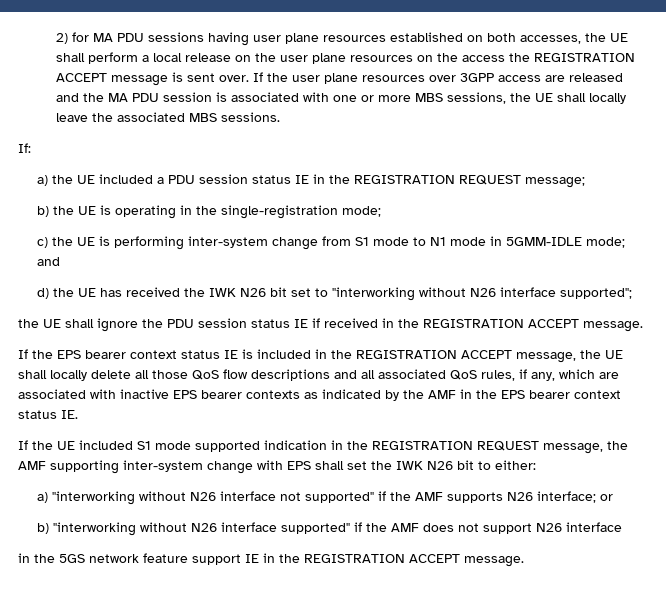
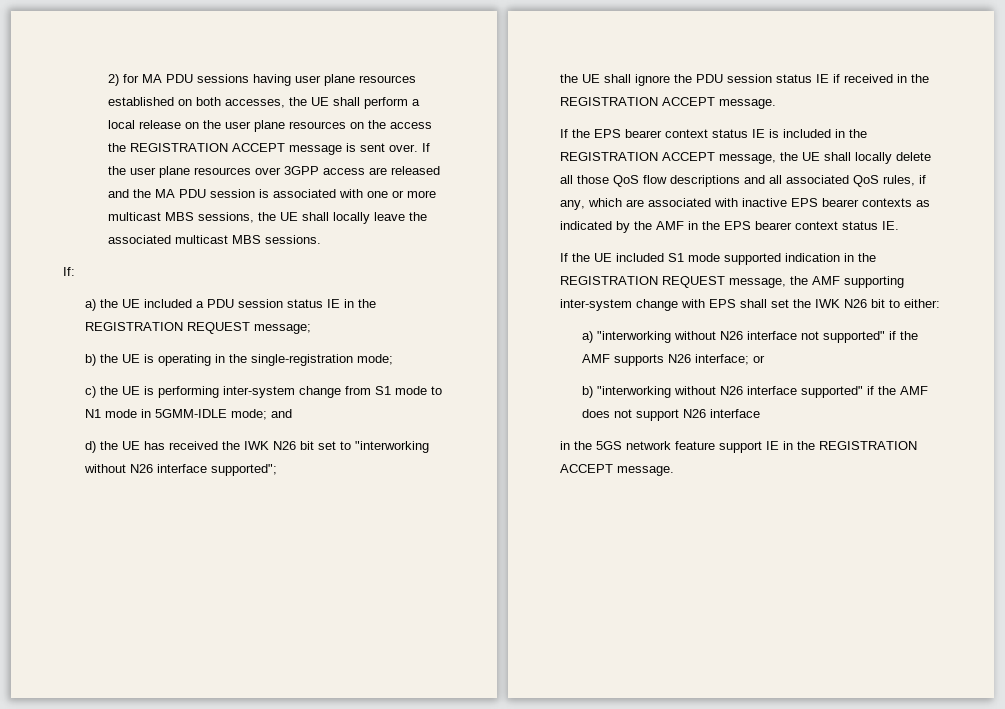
- If the user plane resources over 3GPP access are released and the MA PDU session is associated with one or more MBS sessions, the UE shall locally leave the associated MBS sessions.
+ If the user plane resources over 3GPP access are released and the MA PDU session is associated with one or more multicast MBS sessions, the UE shall locally leave the associated multicast MBS sessions.

